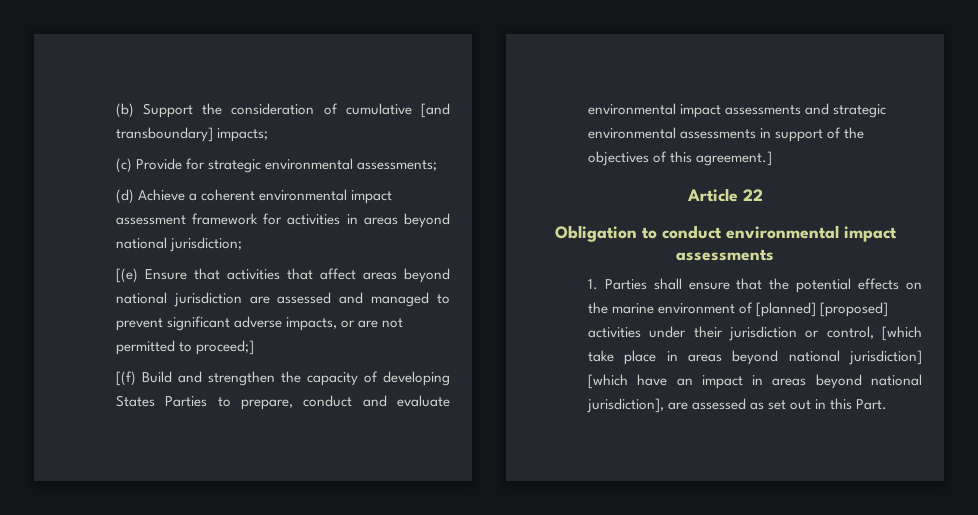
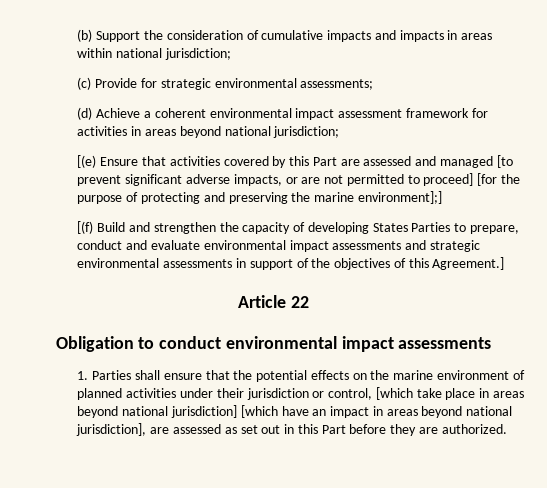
- (b) Support the consideration of cumulative [and transboundary] impacts;
+ (b) Support the consideration of cumulative impacts and impacts in areas within national jurisdiction;
- [(e) Ensure that activities that affect areas beyond national jurisdiction are assessed and managed to prevent significant adverse impacts, or are not permitted to proceed;]
+ [(e) Ensure that activities covered by this Part are assessed and managed [to prevent significant adverse impacts, or are not permitted to proceed] [for the purpose of protecting and preserving the marine environment];]
- [(f) Build and strengthen the capacity of developing States Parties to prepare, conduct and evaluate environmental impact assessments and strategic environmental assessments in support of the objectives of this agreement.]
+ [(f) Build and strengthen the capacity of developing States Parties to prepare, conduct and evaluate environmental impact assessments and strategic environmental assessments in support of the objectives of this Agreement.]
- 1. Parties shall ensure that the potential effects on the marine environment of [planned] [proposed] activities under their jurisdiction or control, [which take place in areas beyond national jurisdiction] [which have an impact in areas beyond national jurisdiction], are assessed as set out in this Part.
+ 1. Parties shall ensure that the potential effects on the marine environment of planned activities under their jurisdiction or control, [which take place in areas beyond national jurisdiction] [which have an impact in areas beyond national jurisdiction], are assessed as set out in this Part before they are authorized.

